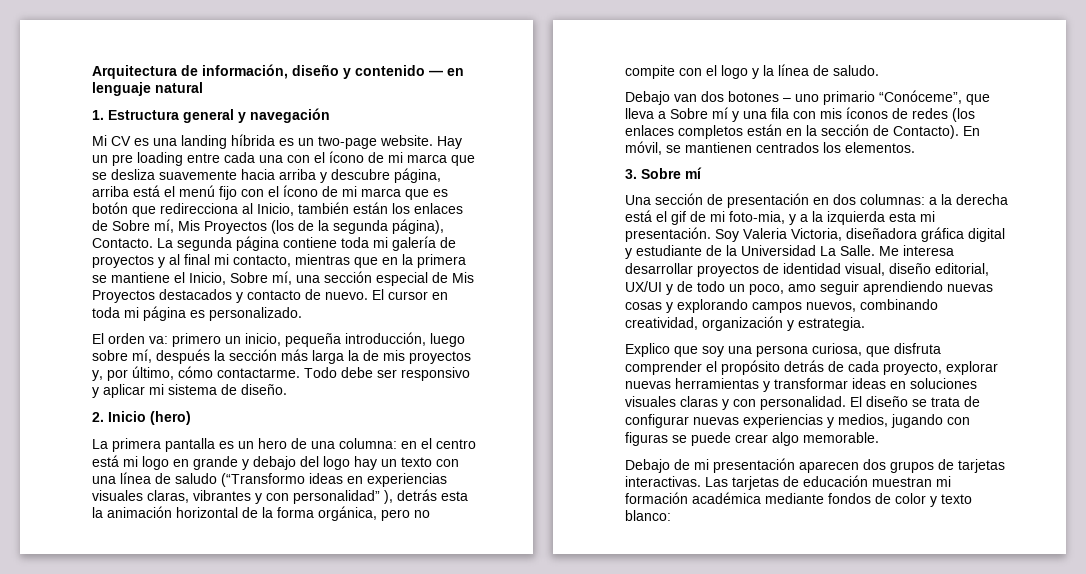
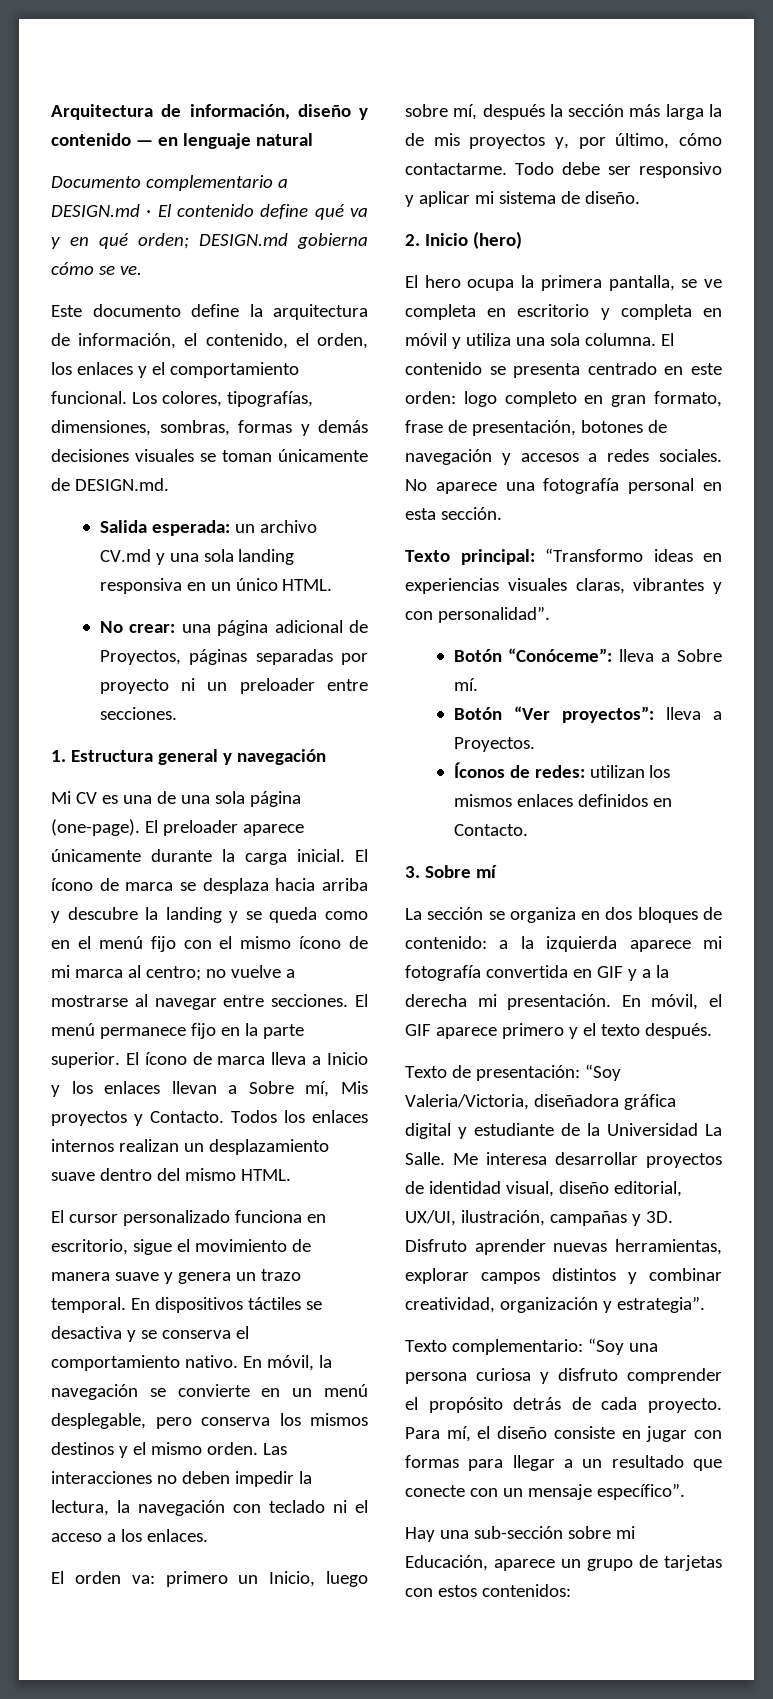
+ Documento complementario a DESIGN.md · El contenido define qué va y en qué orden; DESIGN.md gobierna cómo se ve.
+ Este documento define la arquitectura de información, el contenido, el orden, los enlaces y el comportamiento funcional. Los colores, tipografías, dimensiones, sombras, formas y demás decisiones visuales se toman únicamente de DESIGN.md.
+ Salida esperada: un archivo CV.md y una sola landing responsiva en un único HTML.
+ No crear: una página adicional de Proyectos, páginas separadas por proyecto ni un preloader entre secciones.
- Mi CV es una landing híbrida es un two-page website. Hay un pre loading entre cada una con el ícono de mi marca que se desliza suavemente hacia arriba y descubre página, arriba está el menú fijo con el ícono de mi marca que es botón que redirecciona al Inicio, también están los enlaces de Sobre mí, Mis Proyectos (los de la segunda página), Contacto. La segunda página contiene toda mi galería de proyectos y al final mi contacto, mientras que en la primera se mantiene el Inicio, Sobre mí, una sección especial de Mis Proyectos destacados y contacto de nuevo. El cursor en toda mi página es personalizado.
+ Mi CV es una de una sola página (one-page). El preloader aparece únicamente durante la carga inicial. El ícono de marca se desplaza hacia arriba y descubre la landing y se queda como en el menú fijo con el mismo ícono de mi marca al centro; no vuelve a mostrarse al navegar entre secciones. El menú permanece fijo en la parte superior. El ícono de marca lleva a Inicio y los enlaces llevan a Sobre mí, Mis proyectos y Contacto. Todos los enlaces internos realizan un desplazamiento suave dentro del mismo HTML.
+ El cursor personalizado funciona en escritorio, sigue el movimiento de manera suave y genera un trazo temporal. En dispositivos táctiles se desactiva y se conserva el comportamiento nativo. En móvil, la navegación se convierte en un menú desplegable, pero conserva los mismos destinos y el mismo orden. Las interacciones no deben impedir la lectura, la navegación con teclado ni el acceso a los enlaces.
- El orden va: primero un inicio, pequeña introducción, luego sobre mí, después la sección más larga la de mis proyectos y, por último, cómo contactarme.
+ El orden va: primero un Inicio, luego sobre mí, después la sección más larga la de mis proyectos y, por último, cómo contactarme.
- La primera pantalla es un hero de una columna: en el centro está mi logo en grande y debajo del logo hay un texto con una línea de saludo (“Transformo ideas en experiencias visuales claras, vibrantes y con personalidad” ), detrás esta la animación horizontal de la forma orgánica, pero no compite con el logo y la línea de saludo.
- Debajo van dos botones – uno primario “Conóceme”, que lleva a Sobre mí y una fila con mis íconos de redes (los enlaces completos están en la sección de Contacto). En móvil, se mantienen centrados los elementos.
+ El hero ocupa la primera pantalla, se ve completa en escritorio y completa en móvil y utiliza una sola columna. El contenido se presenta centrado en este orden: logo completo en gran formato, frase de presentación, botones de navegación y accesos a redes sociales. No aparece una fotografía personal en esta sección.
+ Texto principal: “Transformo ideas en experiencias visuales claras, vibrantes y con personalidad”.
+ Botón “Conóceme”: lleva a Sobre mí.
+ Botón “Ver proyectos”: lleva a Proyectos.
+ Íconos de redes: utilizan los mismos enlaces definidos en Contacto.
  3. Sobre mí
- Una sección de presentación en dos columnas: a la derecha está el gif de mi foto-mia, y a la izquierda esta mi presentación. Soy Valeria Victoria, diseñadora gráfica digital y estudiante de la Universidad La Salle.
+ La sección se organiza en dos bloques de contenido: a la izquierda aparece mi fotografía convertida en GIF y a la derecha mi presentación. En móvil, el GIF aparece primero y el texto después.
+ Texto de presentación: “Soy Valeria/Victoria, diseñadora gráfica digital y estudiante de la Universidad La Salle.
- Me interesa desarrollar proyectos de identidad visual, diseño editorial, UX/UI y de todo un poco, amo seguir aprendiendo nuevas cosas y explorando campos nuevos, combinando creatividad, organización y estrategia.
- Explico que soy una persona curiosa, que disfruta comprender el propósito detrás de cada proyecto, explorar nuevas herramientas y transformar ideas en soluciones visuales claras y con personalidad. El diseño se trata de configurar nuevas experiencias y medios, jugando con figuras se puede crear algo memorable.
- Debajo de mi presentación aparecen dos grupos de tarjetas interactivas. Las tarjetas de educación muestran mi formación académica mediante fondos de color y texto blanco:
+ Me interesa desarrollar proyectos de identidad visual, diseño editorial, UX/UI, ilustración, campañas y 3D. Disfruto aprender nuevas herramientas, explorar campos distintos y combinar creatividad, organización y estrategia”.
+ Texto complementario: “Soy una persona curiosa y disfruto comprender el propósito detrás de cada proyecto. Para mí, el diseño consiste en jugar con formas para llegar a un resultado que conecte con un mensaje específico”.
+ Hay una sub-sección sobre mi Educación, aparece un grupo de tarjetas con estos contenidos:

